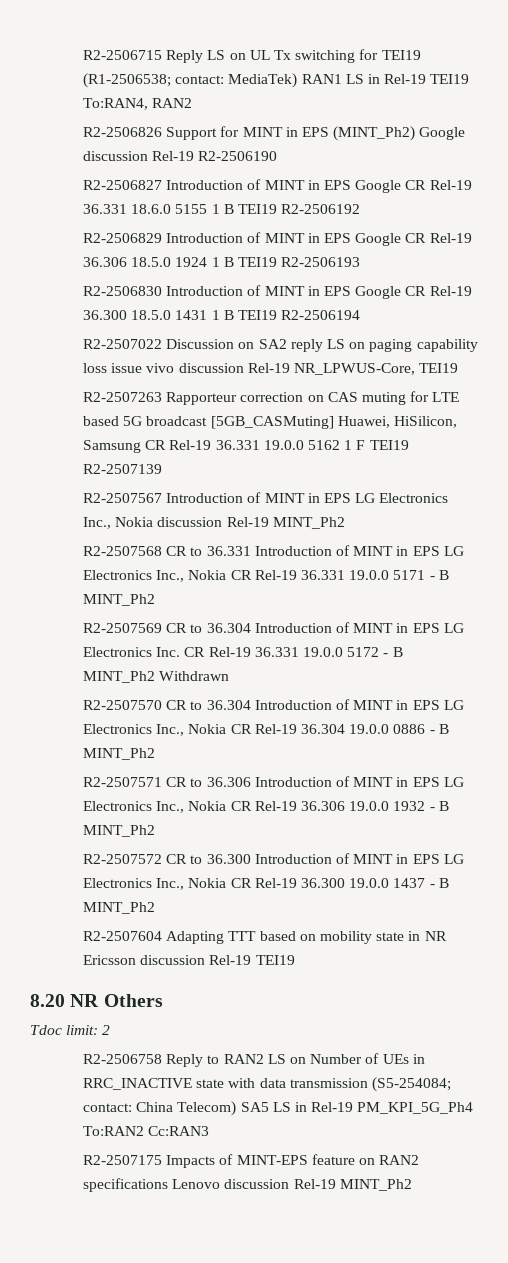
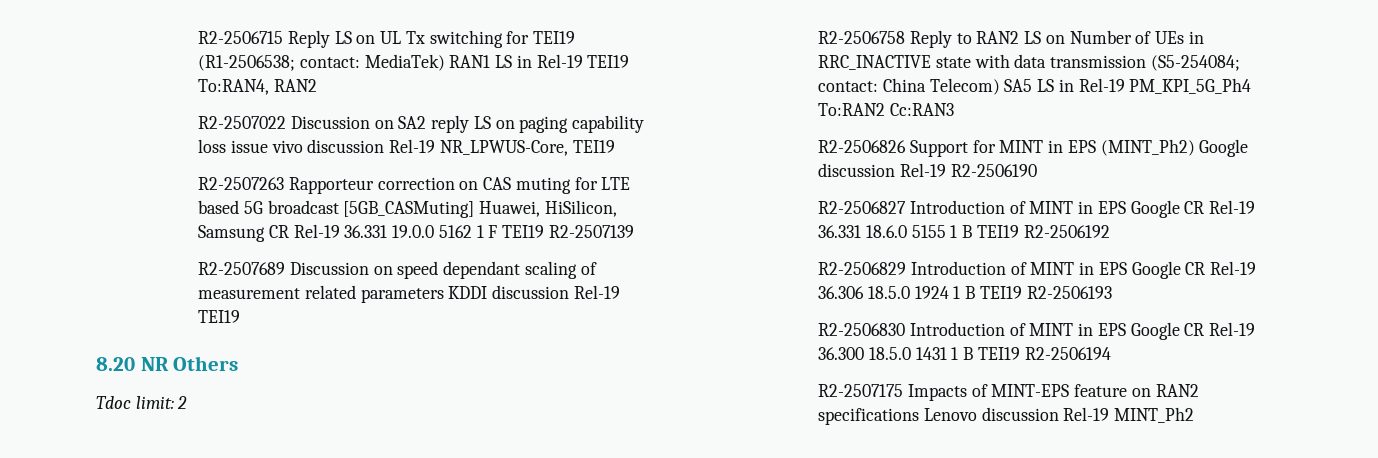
+ R2-2507022 Discussion on SA2 reply LS on paging capability loss issue vivo discussion Rel-19 NR_LPWUS-Core, TEI19
+ R2-2507263 Rapporteur correction on CAS muting for LTE based 5G broadcast [5GB_CASMuting] Huawei, HiSilicon, Samsung CR Rel-19 36.331 19.0.0 5162 1 F TEI19 R2-2507139
+ R2-2507689 Discussion on speed dependant scaling of measurement related parameters KDDI discussion Rel-19 TEI19
+ 8.20 NR Others
+ Tdoc limit: 2
+ R2-2506758 Reply to RAN2 LS on Number of UEs in RRC_INACTIVE state with data transmission (S5-254084; contact: China Telecom) SA5 LS in Rel-19 PM_KPI_5G_Ph4 To:RAN2 Cc:RAN3
- R2-2507022 Discussion on SA2 reply LS on paging capability loss issue vivo discussion Rel-19 NR_LPWUS-Core, TEI19
- R2-2507263 Rapporteur correction on CAS muting for LTE based 5G broadcast [5GB_CASMuting] Huawei, HiSilicon, Samsung CR Rel-19 36.331 19.0.0 5162 1 F TEI19 R2-2507139
- R2-2507567 Introduction of MINT in EPS LG Electronics Inc., Nokia discussion Rel-19 MINT_Ph2
- R2-2507568 CR to 36.331 Introduction of MINT in EPS LG Electronics Inc., Nokia CR Rel-19 36.331 19.0.0 5171 - B MINT_Ph2
- R2-2507569 CR to 36.304 Introduction of MINT in EPS LG Electronics Inc. CR Rel-19 36.331 19.0.0 5172 - B MINT_Ph2 Withdrawn
- R2-2507570 CR to 36.304 Introduction of MINT in EPS LG Electronics Inc., Nokia CR Rel-19 36.304 19.0.0 0886 - B MINT_Ph2
- R2-2507571 CR to 36.306 Introduction of MINT in EPS LG Electronics Inc., Nokia CR Rel-19 36.306 19.0.0 1932 - B MINT_Ph2
- R2-2507572 CR to 36.300 Introduction of MINT in EPS LG Electronics Inc., Nokia CR Rel-19 36.300 19.0.0 1437 - B MINT_Ph2
- R2-2507604 Adapting TTT based on mobility state in NR Ericsson discussion Rel-19 TEI19
- 8.20 NR Others
- Tdoc limit: 2
- R2-2506758 Reply to RAN2 LS on Number of UEs in RRC_INACTIVE state with data transmission (S5-254084; contact: China Telecom) SA5 LS in Rel-19 PM_KPI_5G_Ph4 To:RAN2 Cc:RAN3

